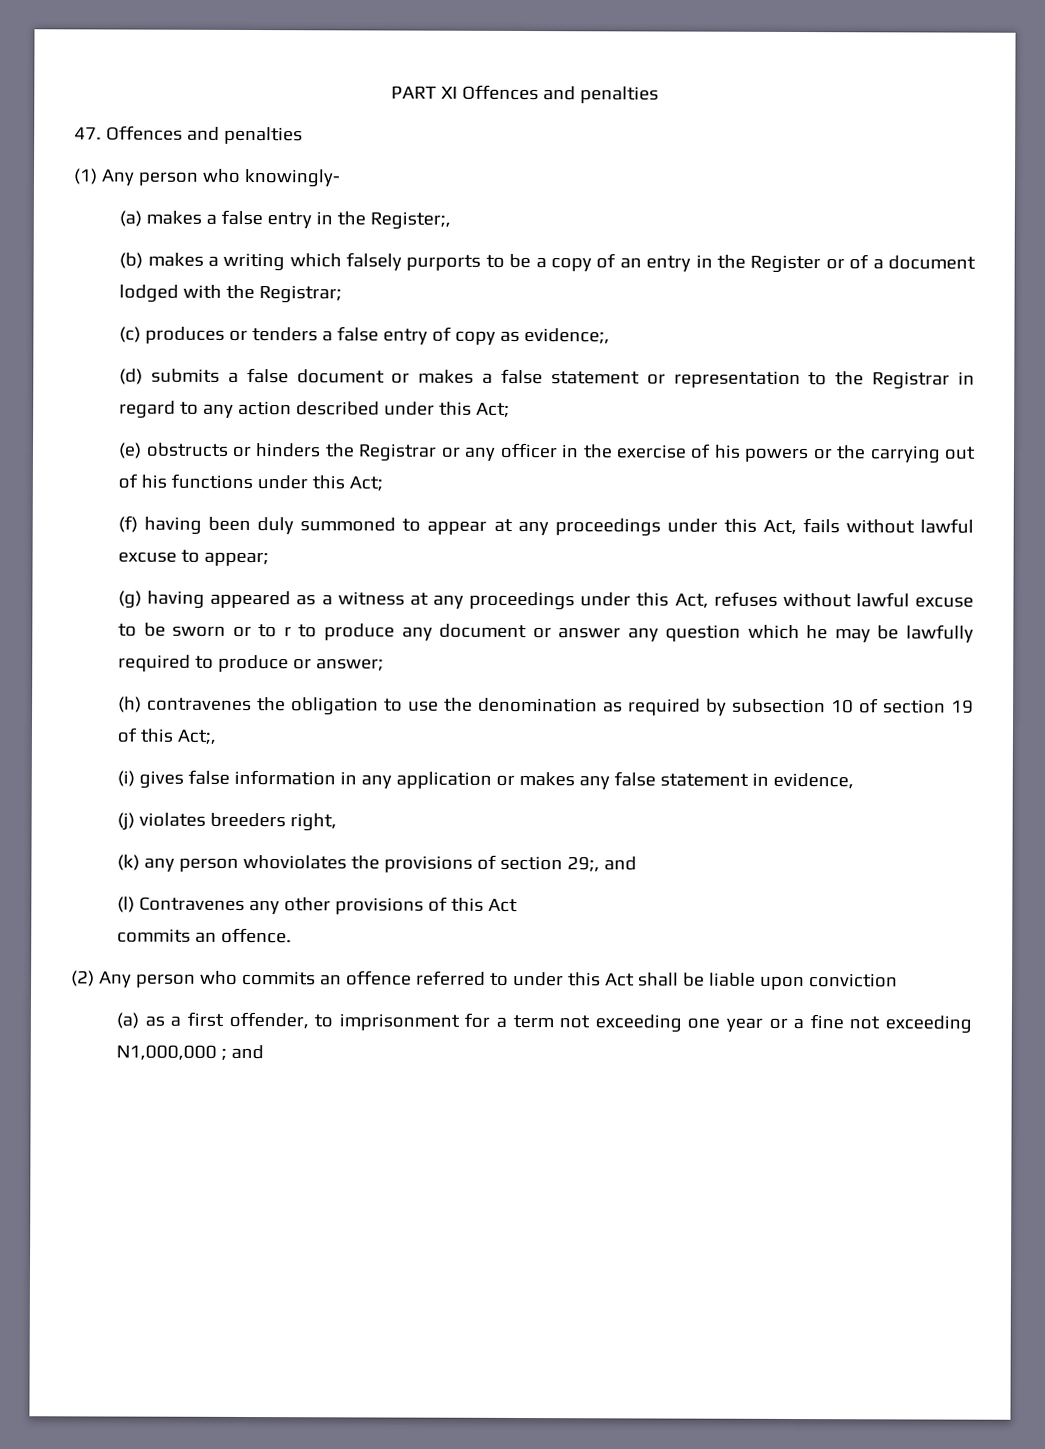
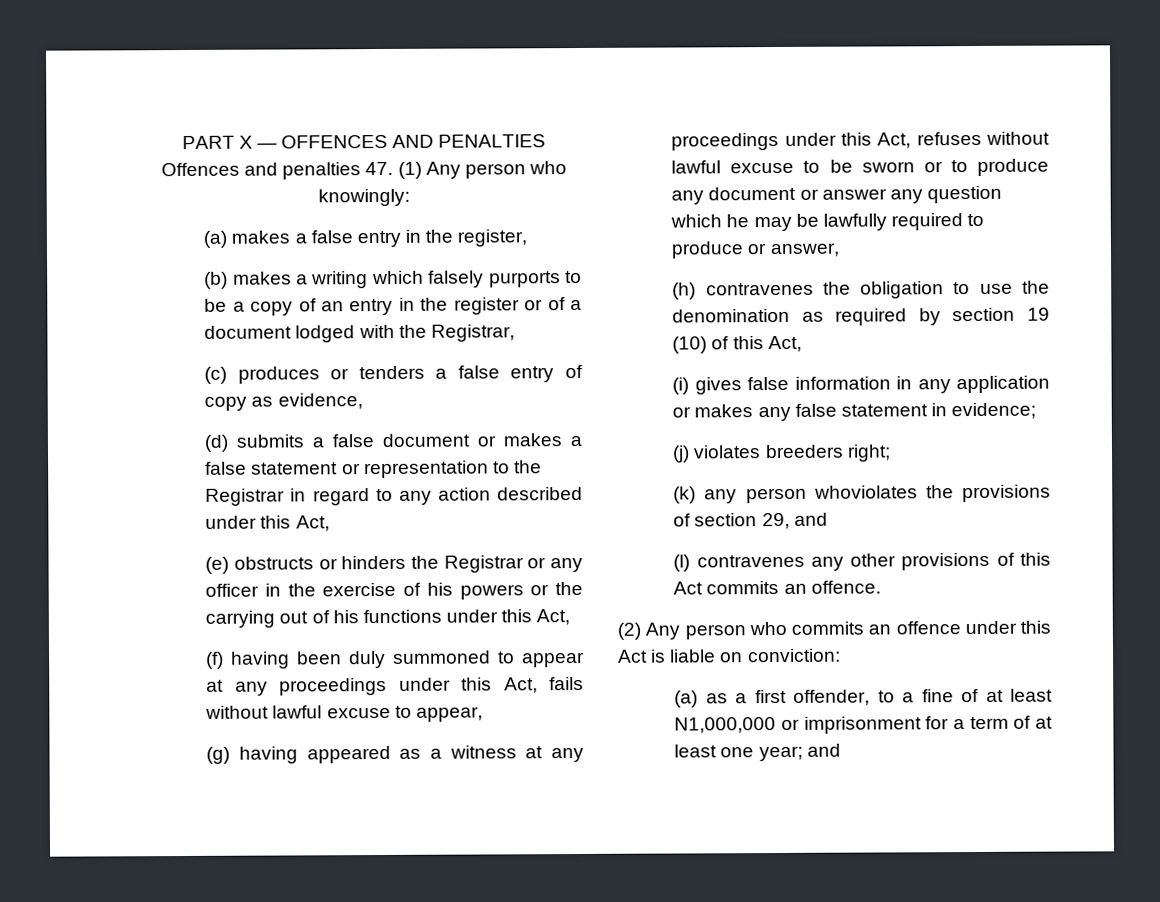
- PART XI Offences and penalties
- 47. Offences and penalties
- (1) Any person who knowingly-
+ PART X — OFFENCES AND PENALTIES Offences and penalties 47. (1) Any person who knowingly:
- (a) makes a false entry in the Register;,
+ (a) makes a false entry in the register,
- (b) makes a writing which falsely purports to be a copy of an entry in the Register or of a document lodged with the Registrar;
+ (b) makes a writing which falsely purports to be a copy of an entry in the register or of a document lodged with the Registrar,
- (c) produces or tenders a false entry of copy as evidence;,
+ (c) produces or tenders a false entry of copy as evidence,
- (d) submits a false document or makes a false statement or representation to the Registrar in regard to any action described under this Act;
+ (d) submits a false document or makes a false statement or representation to the Registrar in regard to any action described under this Act,
- (e) obstructs or hinders the Registrar or any officer in the exercise of his powers or the carrying out of his functions under this Act;
+ (e) obstructs or hinders the Registrar or any officer in the exercise of his powers or the carrying out of his functions under this Act,
- (f) having been duly summoned to appear at any proceedings under this Act, fails without lawful excuse to appear;
+ (f) having been duly summoned to appear at any proceedings under this Act, fails without lawful excuse to appear,
- (g) having appeared as a witness at any proceedings under this Act, refuses without lawful excuse to be sworn or to r to produce any document or answer any question which he may be lawfully required to produce or answer;
+ (g) having appeared as a witness at any proceedings under this Act, refuses without lawful excuse to be sworn or to produce any document or answer any question which he may be lawfully required to produce or answer,
- (h) contravenes the obligation to use the denomination as required by subsection 10 of section 19 of this Act;,
+ (h) contravenes the obligation to use the denomination as required by section 19 (10) of this Act,
- (i) gives false information in any application or makes any false statement in evidence,
+ (i) gives false information in any application or makes any false statement in evidence;
- (j) violates breeders right,
+ (j) violates breeders right;
- (k) any person whoviolates the provisions of section 29;, and
+ (k) any person whoviolates the provisions of section 29, and
- (l) Contravenes any other provisions of this Act
- commits an offence.
+ (l) contravenes any other provisions of this Act commits an offence.
- (2) Any person who commits an offence referred to under this Act shall be liable upon conviction
+ (2) Any person who commits an offence under this Act is liable on conviction:
- (a) as a first offender, to imprisonment for a term not exceeding one year or a fine not exceeding N1,000,000 ; and
+ (a) as a first offender, to a fine of at least N1,000,000 or imprisonment for a term of at least one year; and

